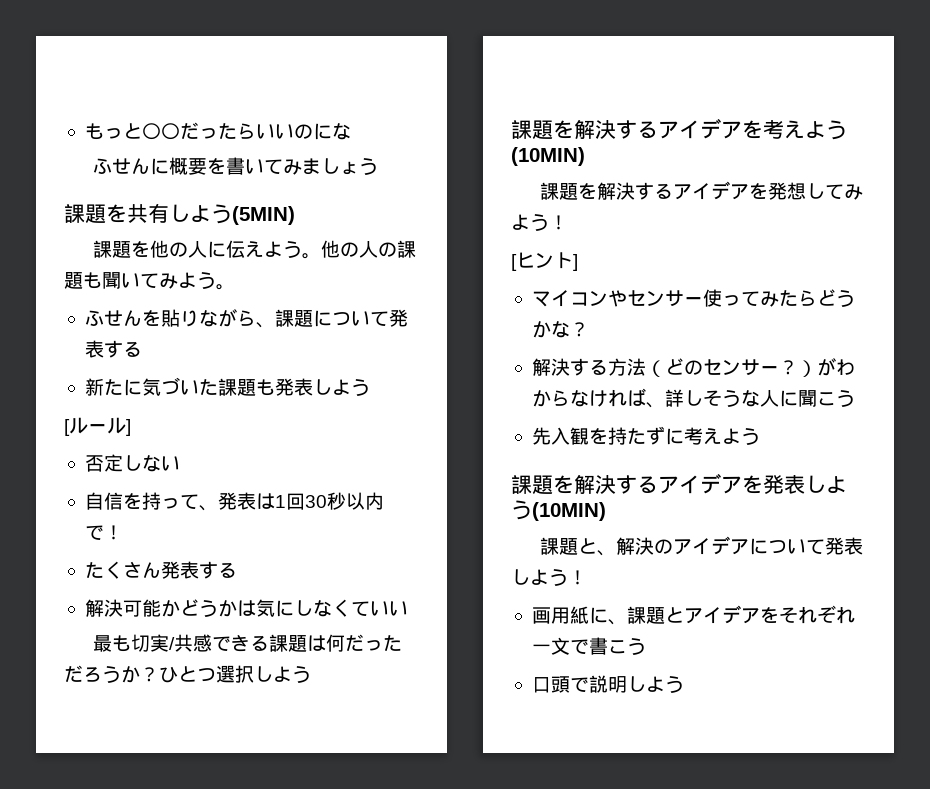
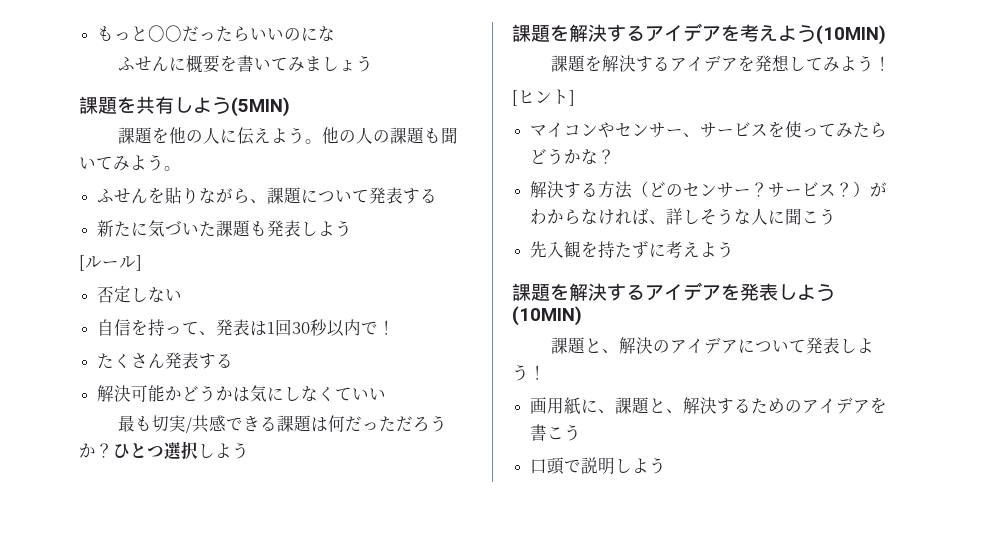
- マイコンやセンサー使ってみたらどうかな？
+ マイコンやセンサー、サービスを使ってみたらどうかな？
- 解決する方法（どのセンサー？）がわからなければ、詳しそうな人に聞こう
+ 解決する方法（どのセンサー？サービス？）がわからなければ、詳しそうな人に聞こう
- 画用紙に、課題とアイデアをそれぞれ一文で書こう
+ 画用紙に、課題と、解決するためのアイデアを書こう

